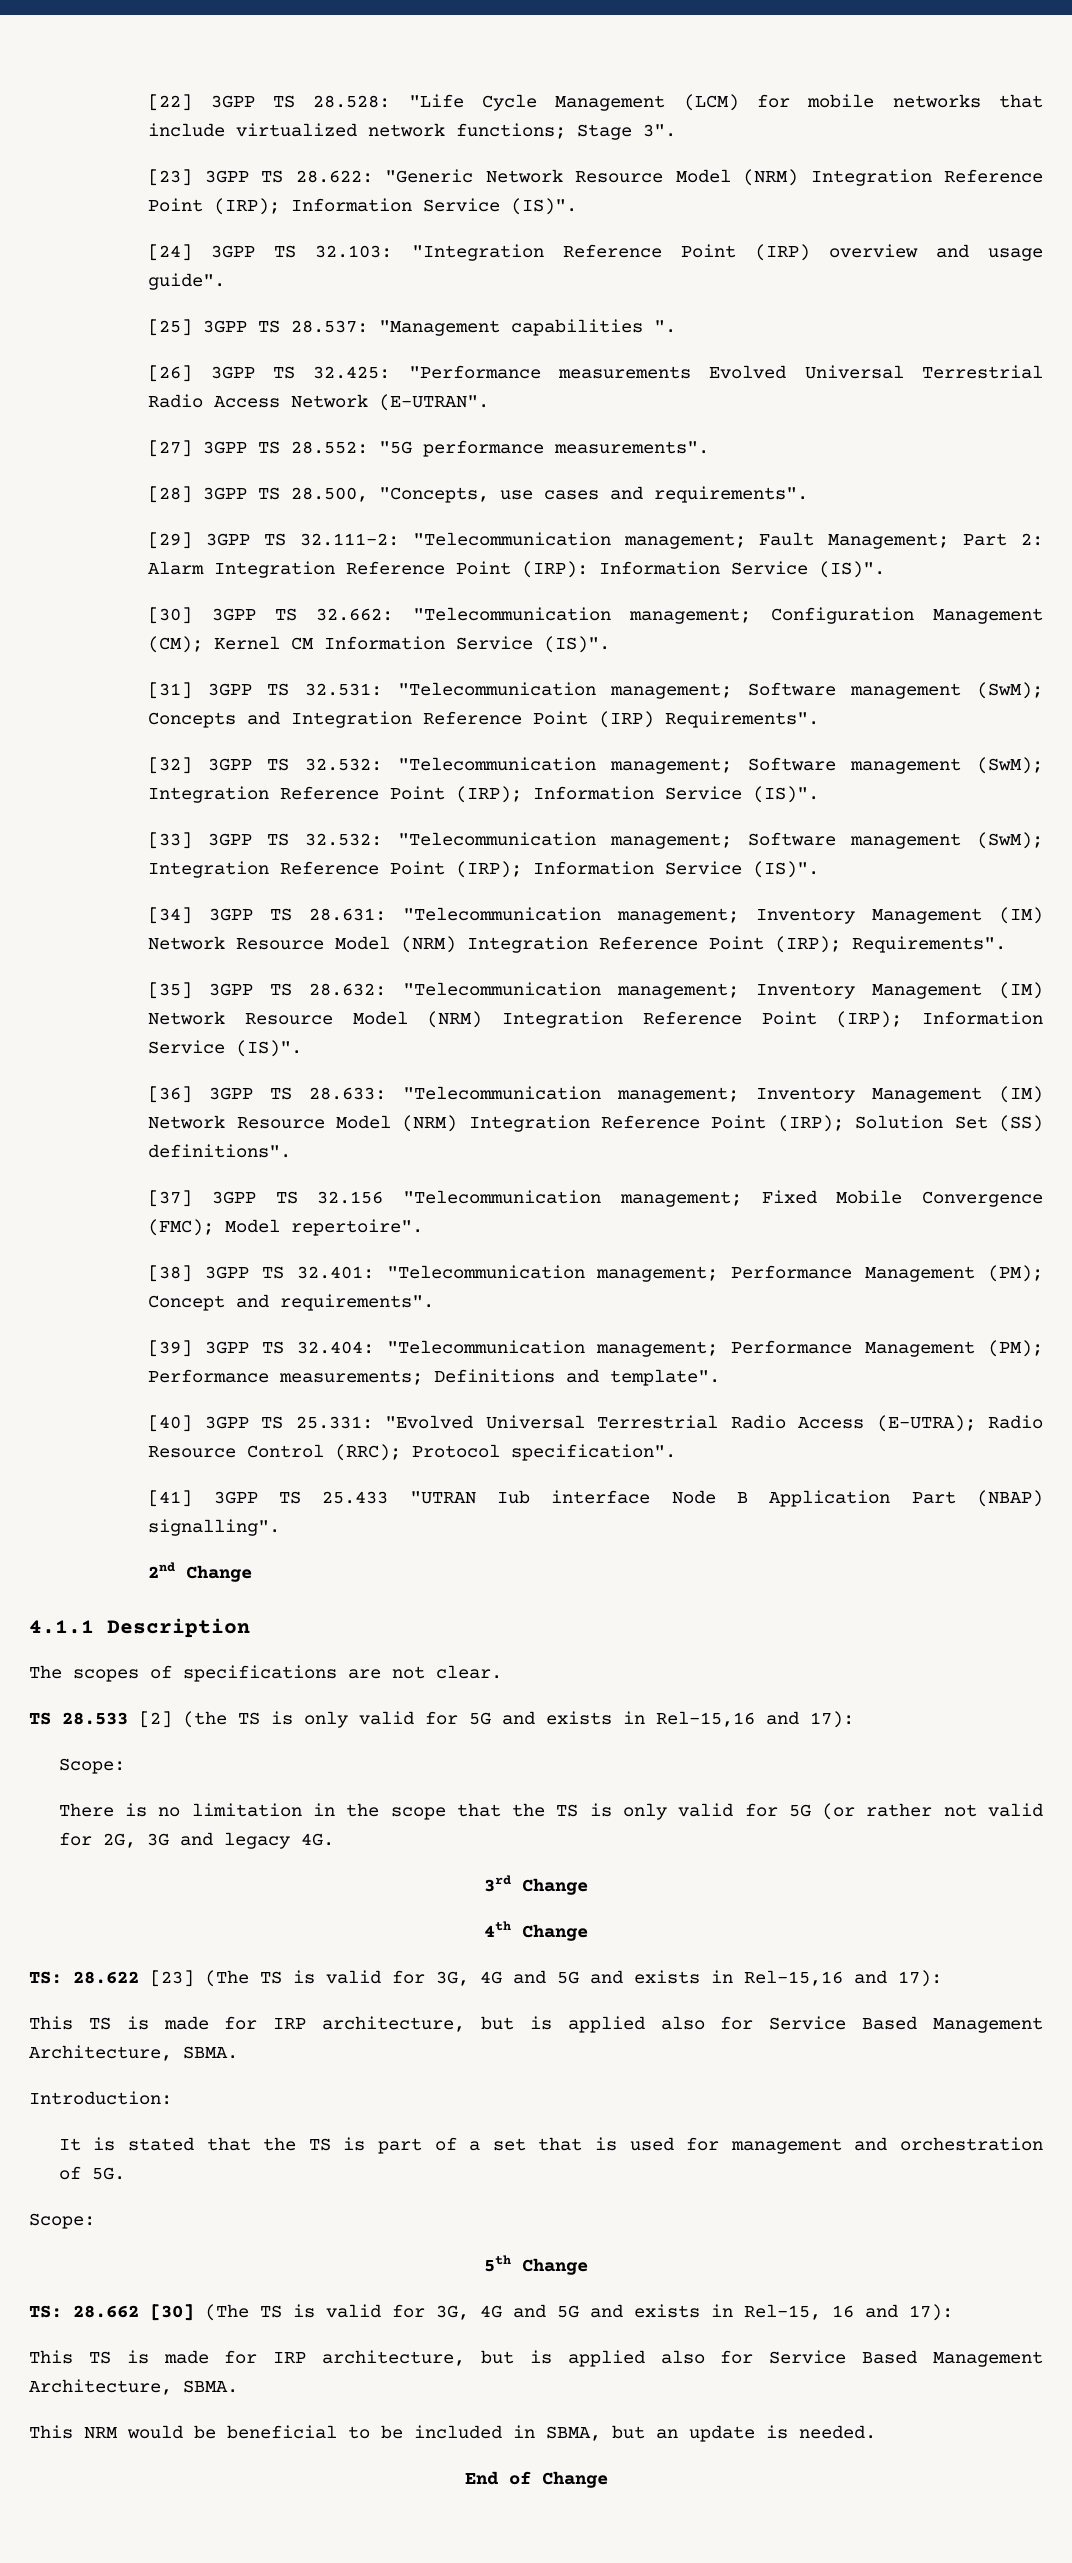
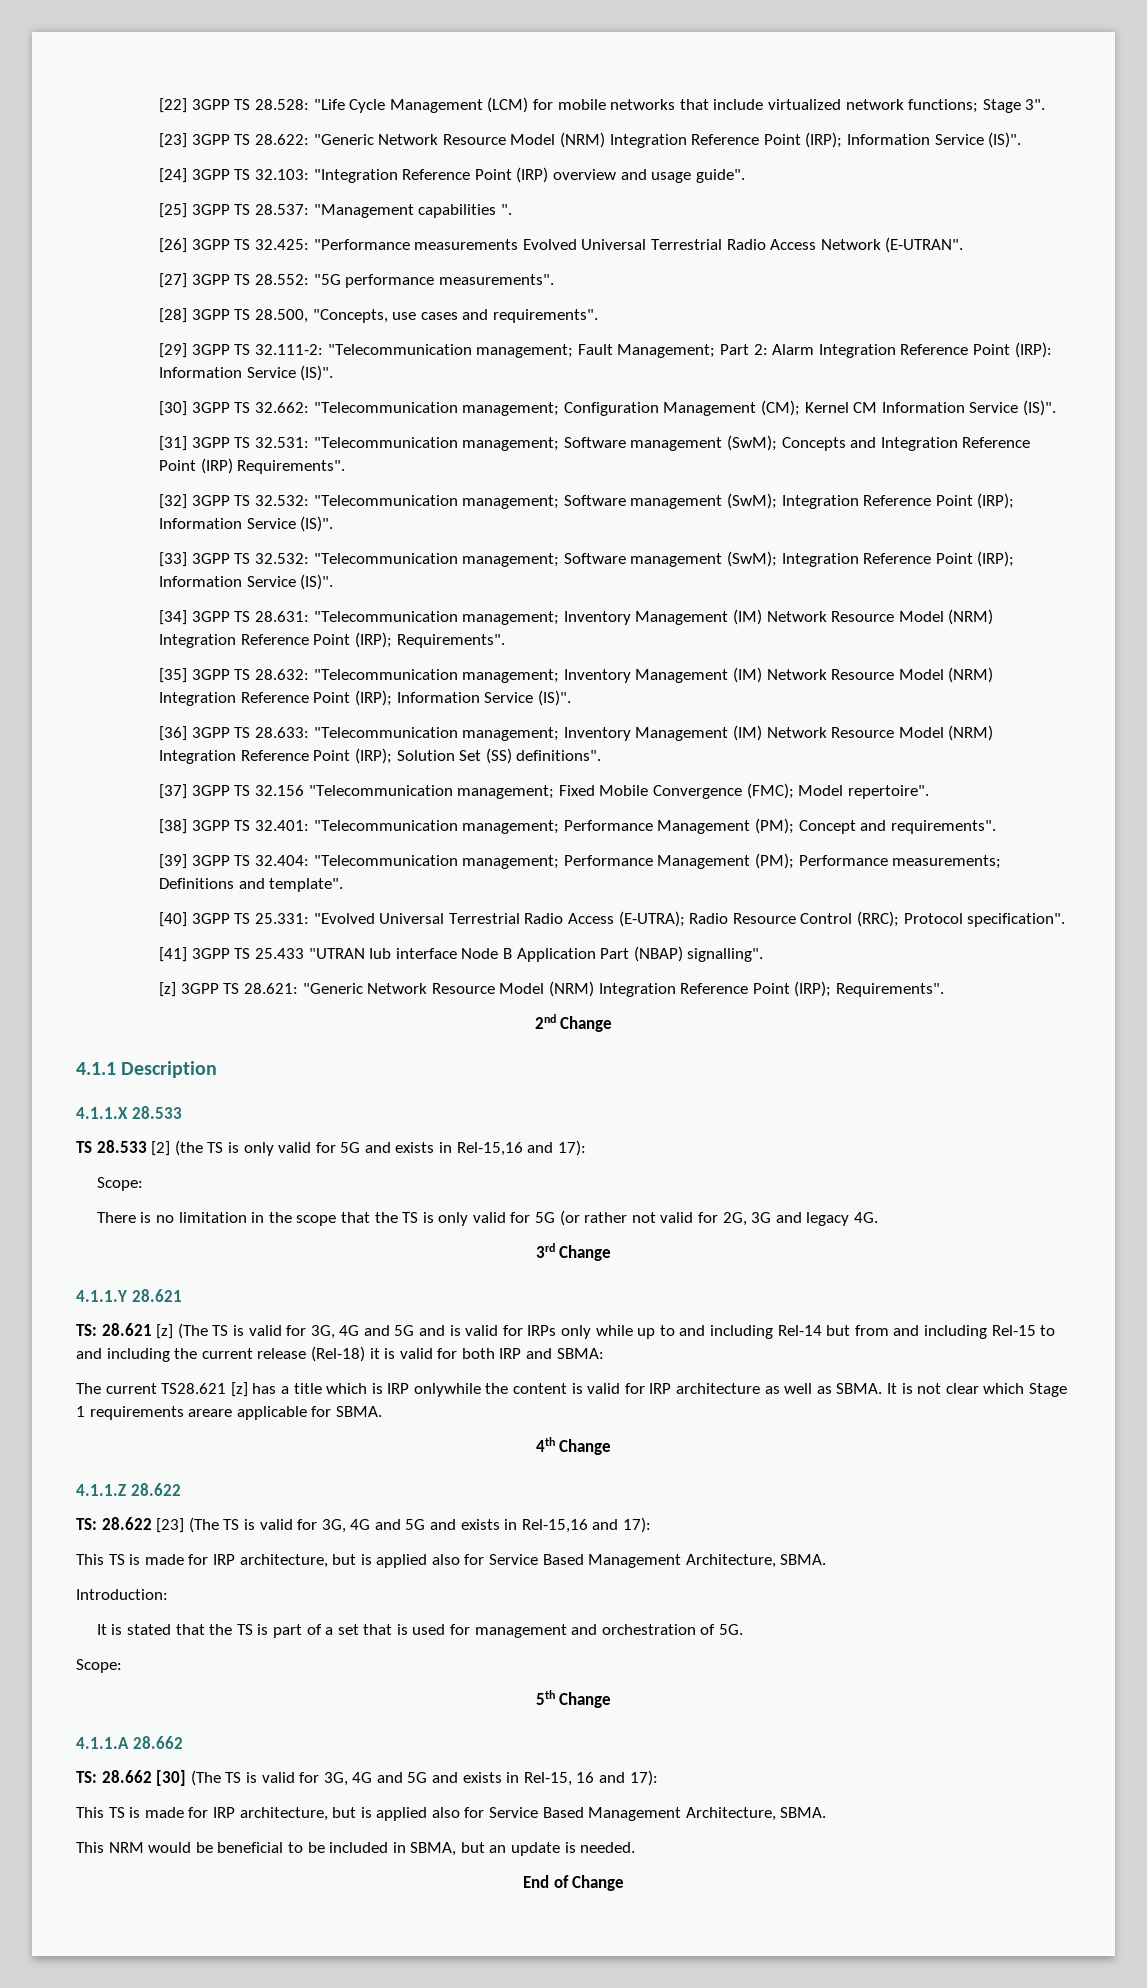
+ [z] 3GPP TS 28.621: "Generic Network Resource Model (NRM) Integration Reference Point (IRP); Requirements".
  2nd Change
  4.1.1 Description
- The scopes of specifications are not clear.
+ 4.1.1.X 28.533
+ 4.1.1.Y 28.621
+ TS: 28.621 [z] (The TS is valid for 3G, 4G and 5G and is valid for IRPs only while up to and including Rel-14 but from and including Rel-15 to and including the current release (Rel-18) it is valid for both IRP and SBMA:
+ The current TS28.621 [z] has a title which is IRP onlywhile the content is valid for IRP architecture as well as SBMA. It is not clear which Stage 1 requirements areare applicable for SBMA.
+ 4.1.1.Z 28.622
+ 4.1.1.A 28.662

